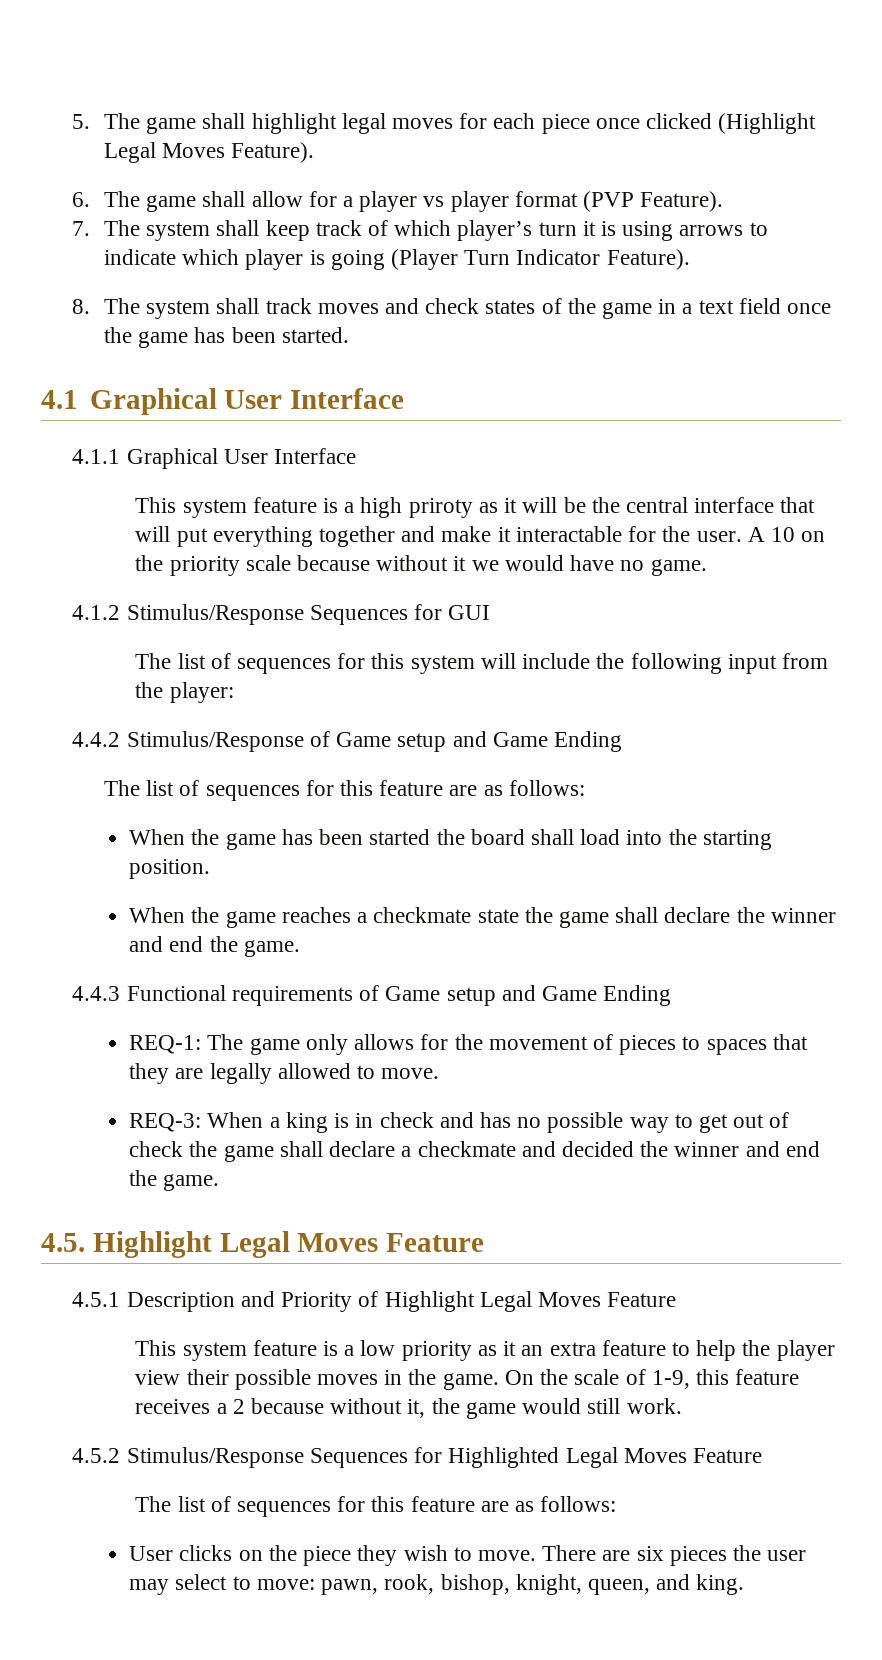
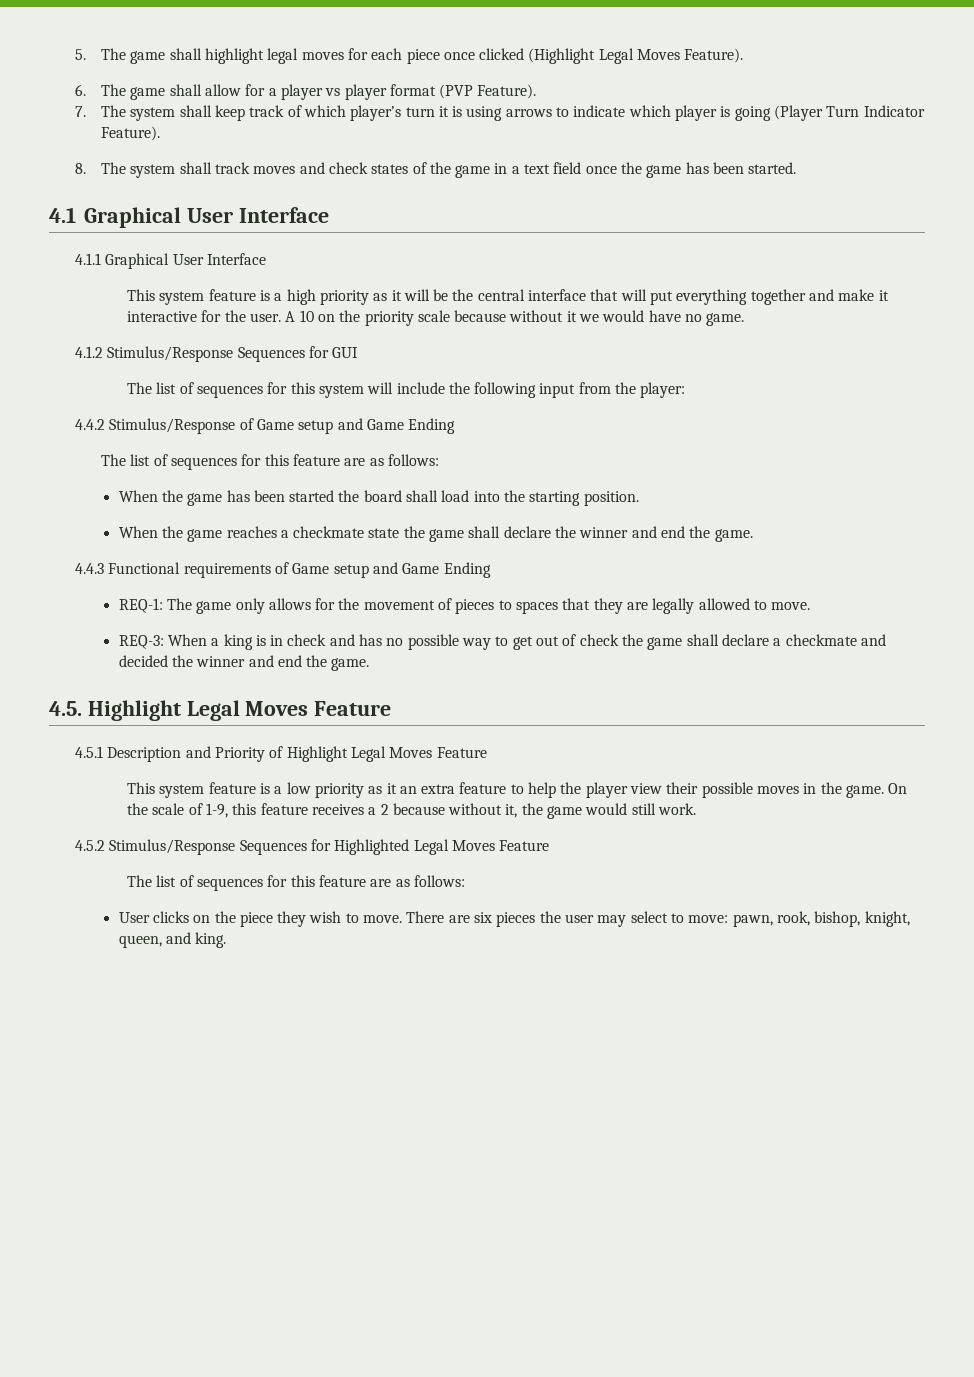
- This system feature is a high priroty as it will be the central interface that will put everything together and make it interactable for the user.
+ This system feature is a high priority as it will be the central interface that will put everything together and make it interactive for the user.

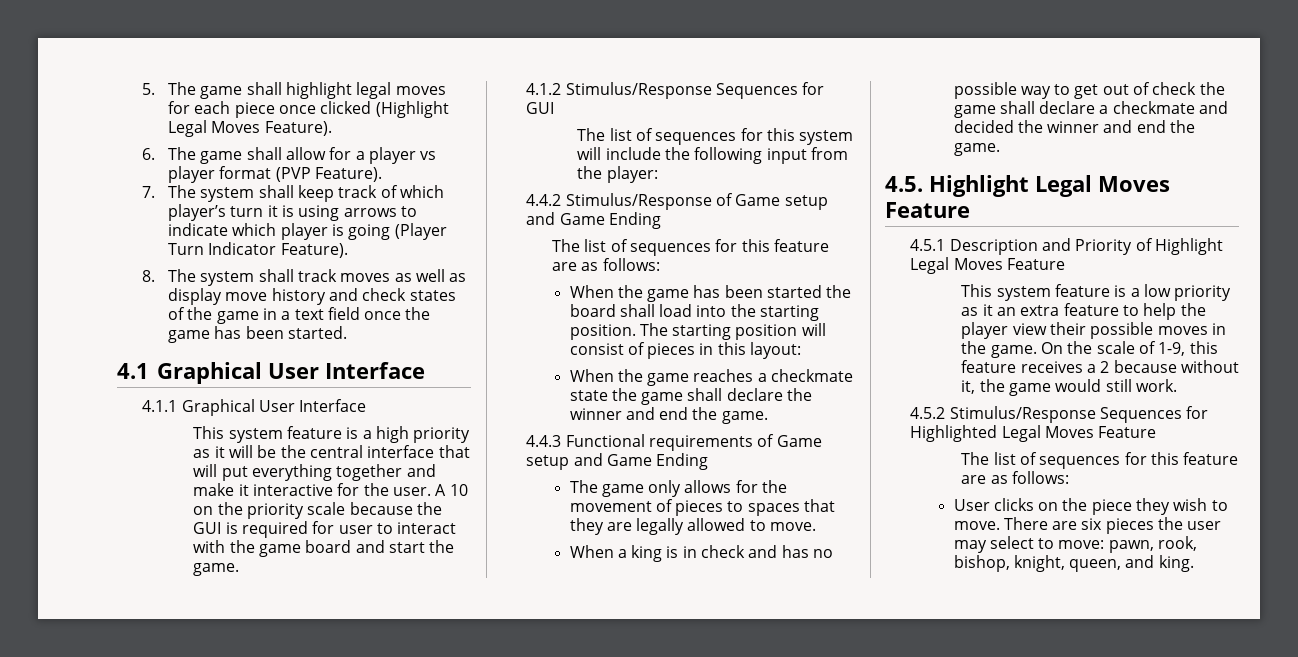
- 8. The system shall track moves and check states of the game in a text field once the game has been started.
+ 8. The system shall track moves as well as display move history and check states of the game in a text field once the game has been started.
- A 10 on the priority scale because without it we would have no game.
+ A 10 on the priority scale because the GUI is required for user to interact with the game board and start the game.
+ The starting position will consist of pieces in this layout:
- REQ-1: The game only allows for the movement of pieces to spaces that they are legally allowed to move.
+ The game only allows for the movement of pieces to spaces that they are legally allowed to move.
- REQ-3: When a king is in check and has no possible way to get out of check the game shall declare a checkmate and decided the winner and end the game.
+ When a king is in check and has no possible way to get out of check the game shall declare a checkmate and decided the winner and end the game.

